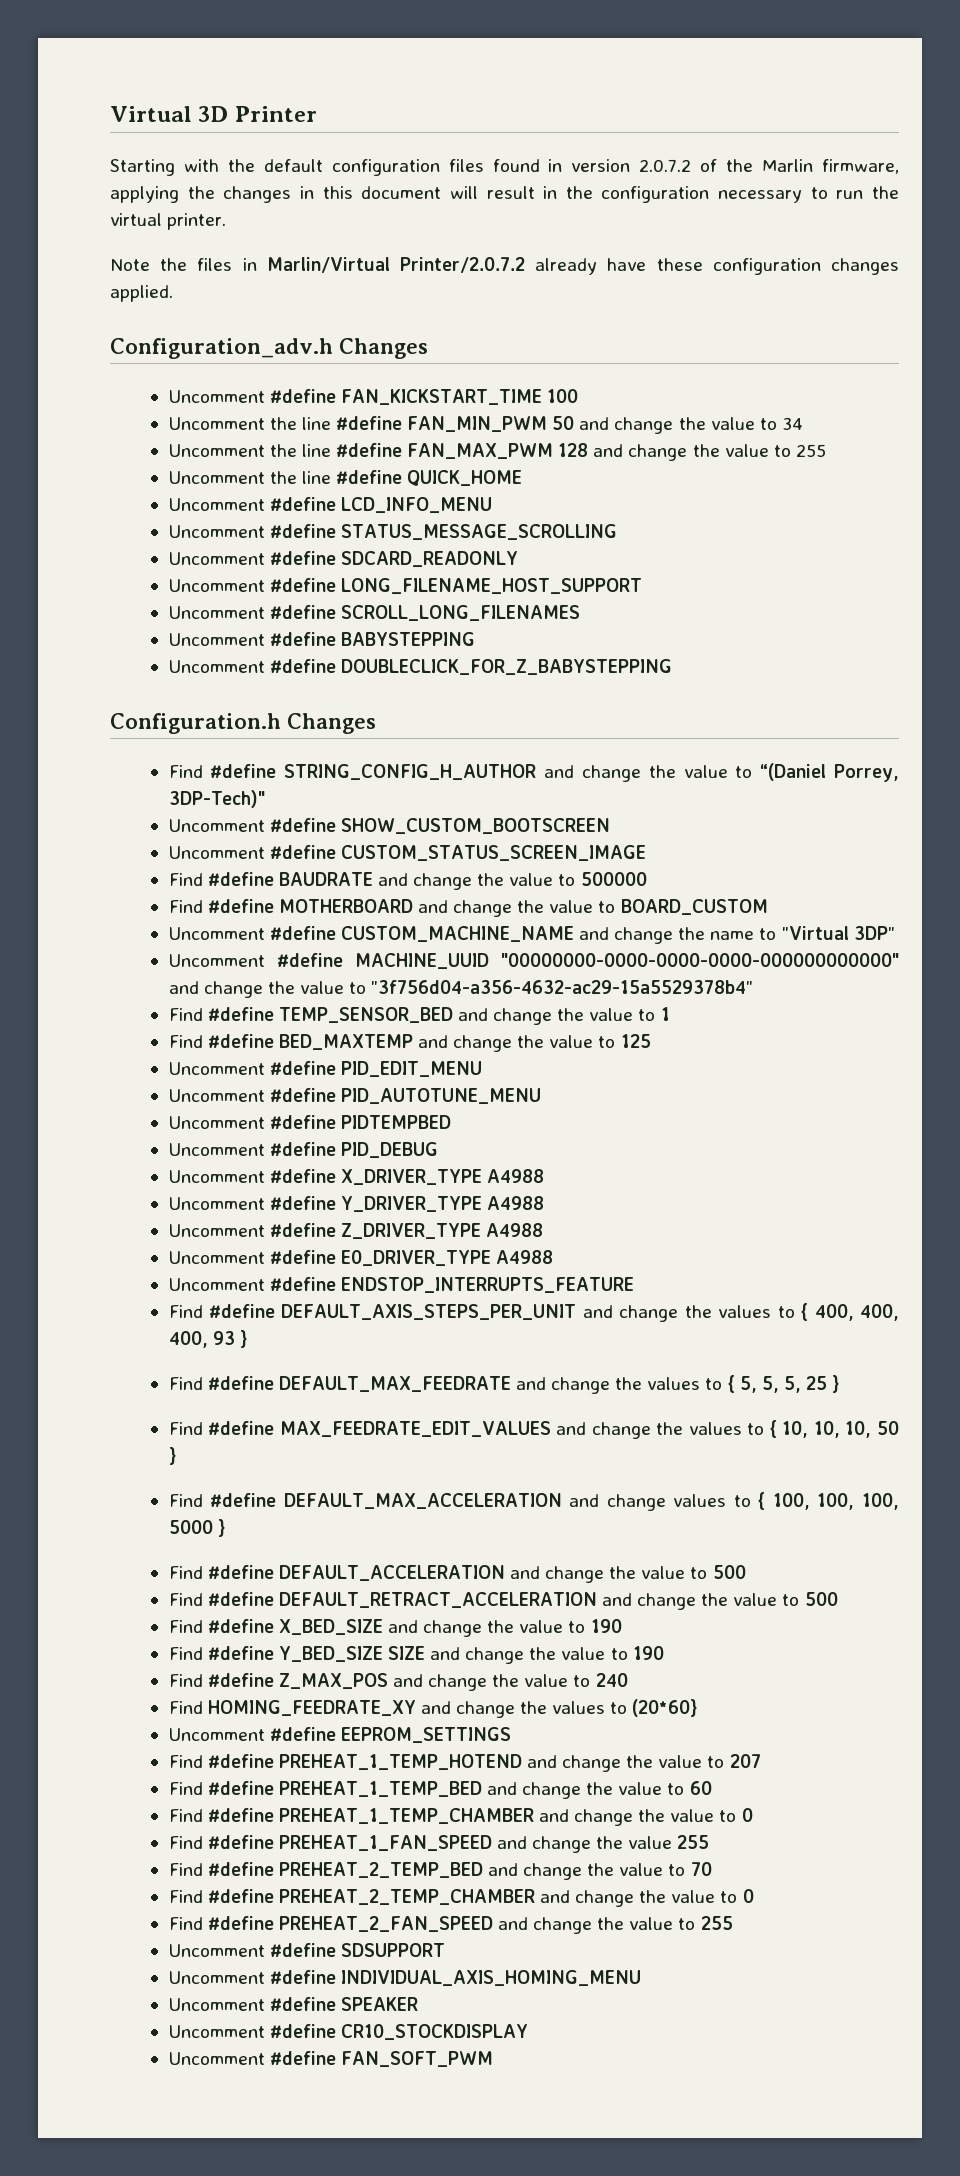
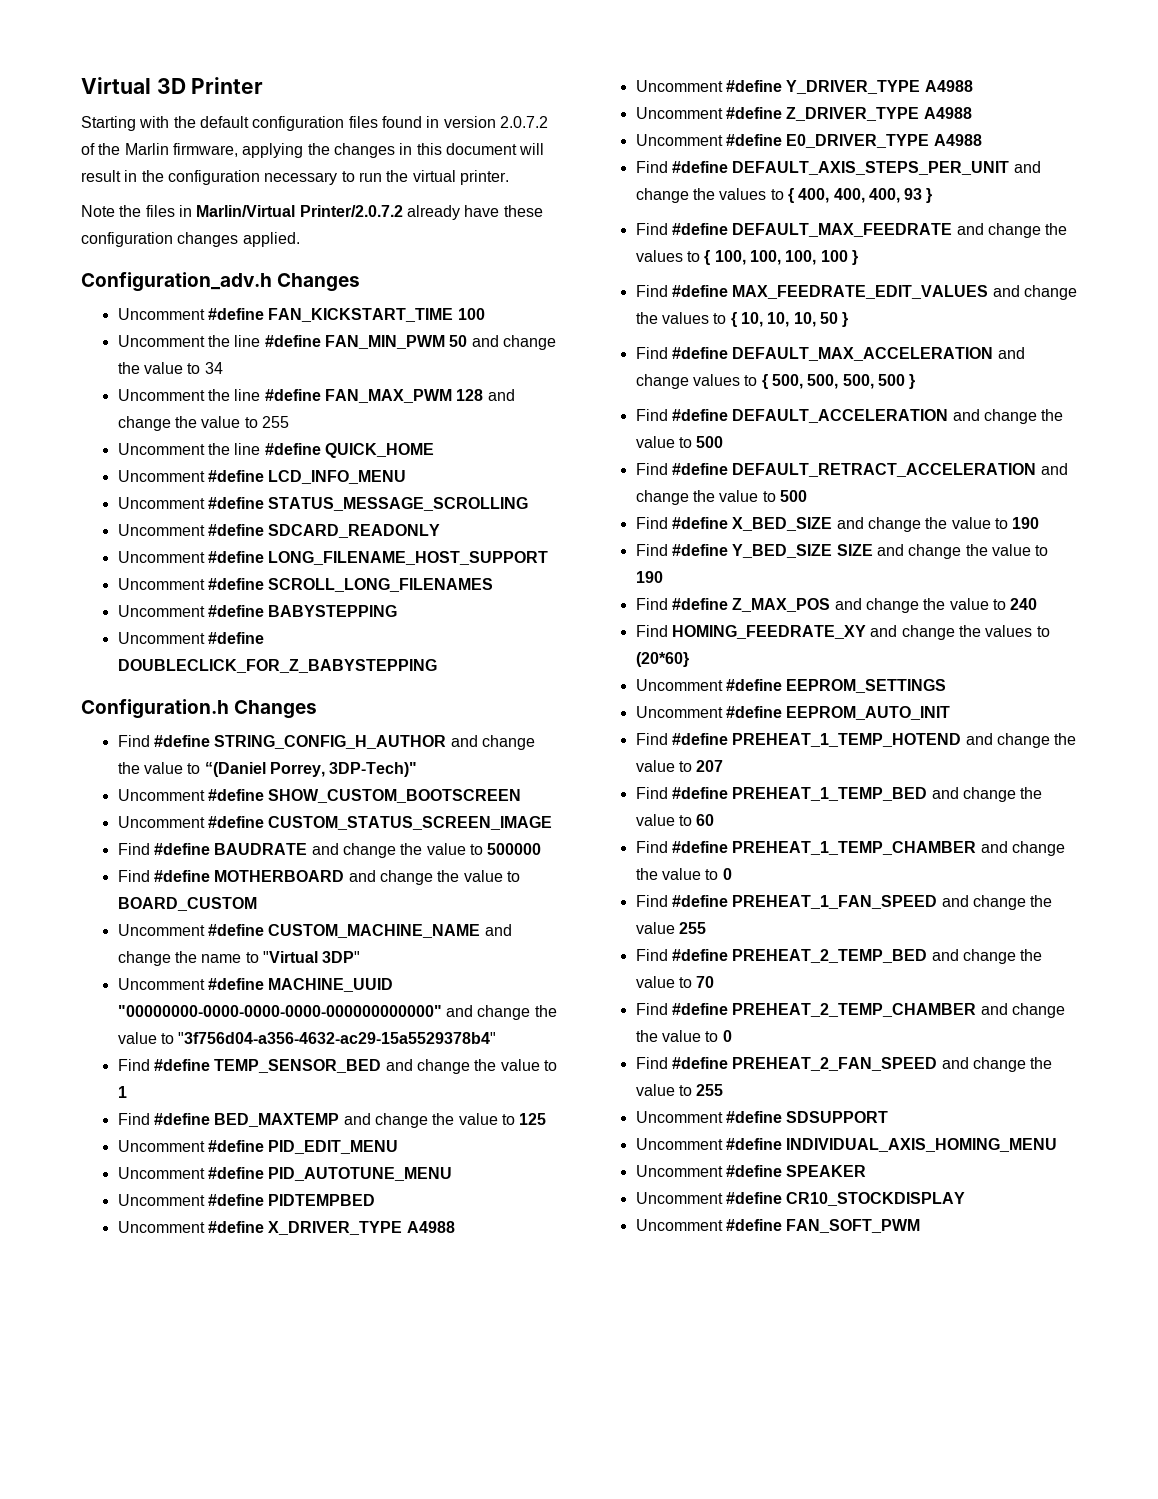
- Uncomment #define PID_DEBUG
- Uncomment #define ENDSTOP_INTERRUPTS_FEATURE
- Find #define DEFAULT_MAX_FEEDRATE and change the values to { 5, 5, 5, 25 }
+ Find #define DEFAULT_MAX_FEEDRATE and change the values to { 100, 100, 100, 100 }
- Find #define DEFAULT_MAX_ACCELERATION and change values to { 100, 100, 100, 5000 }
+ Find #define DEFAULT_MAX_ACCELERATION and change values to { 500, 500, 500, 500 }
+ Uncomment #define EEPROM_AUTO_INIT

